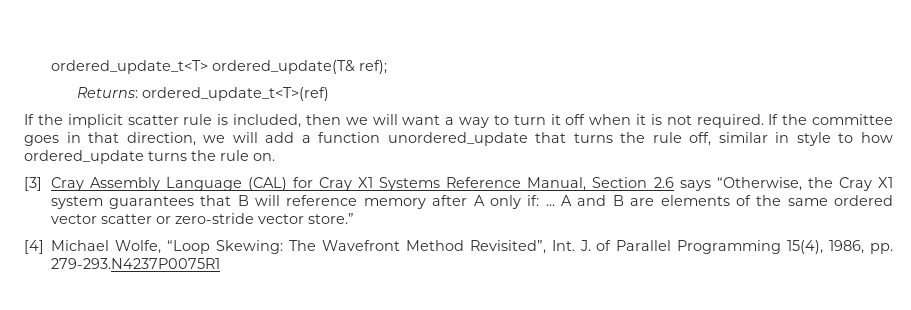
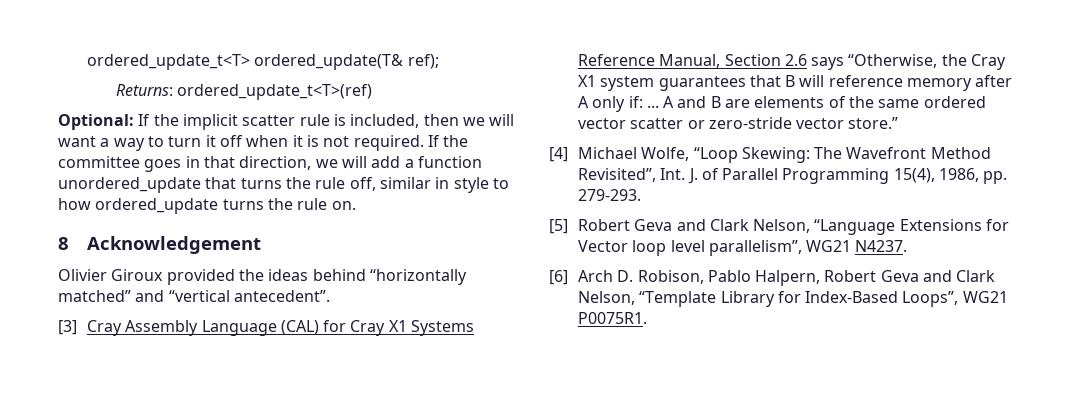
- If the implicit scatter rule is included, then we will want a way to turn it off when it is not required.
+ Optional: If the implicit scatter rule is included, then we will want a way to turn it off when it is not required.
+ 8 Acknowledgement
+ Olivier Giroux provided the ideas behind “horizontally matched” and “vertical antecedent”.
- [4] Michael Wolfe, “Loop Skewing: The Wavefront Method Revisited”, Int. J. of Parallel Programming 15(4), 1986, pp. 279-293.N4237P0075R1
+ [4] Michael Wolfe, “Loop Skewing: The Wavefront Method Revisited”, Int. J. of Parallel Programming 15(4), 1986, pp. 279-293.
+ [5] Robert Geva and Clark Nelson, “Language Extensions for Vector loop level parallelism”, WG21 N4237.
+ [6] Arch D. Robison, Pablo Halpern, Robert Geva and Clark Nelson, “Template Library for Index-Based Loops”, WG21 P0075R1.

